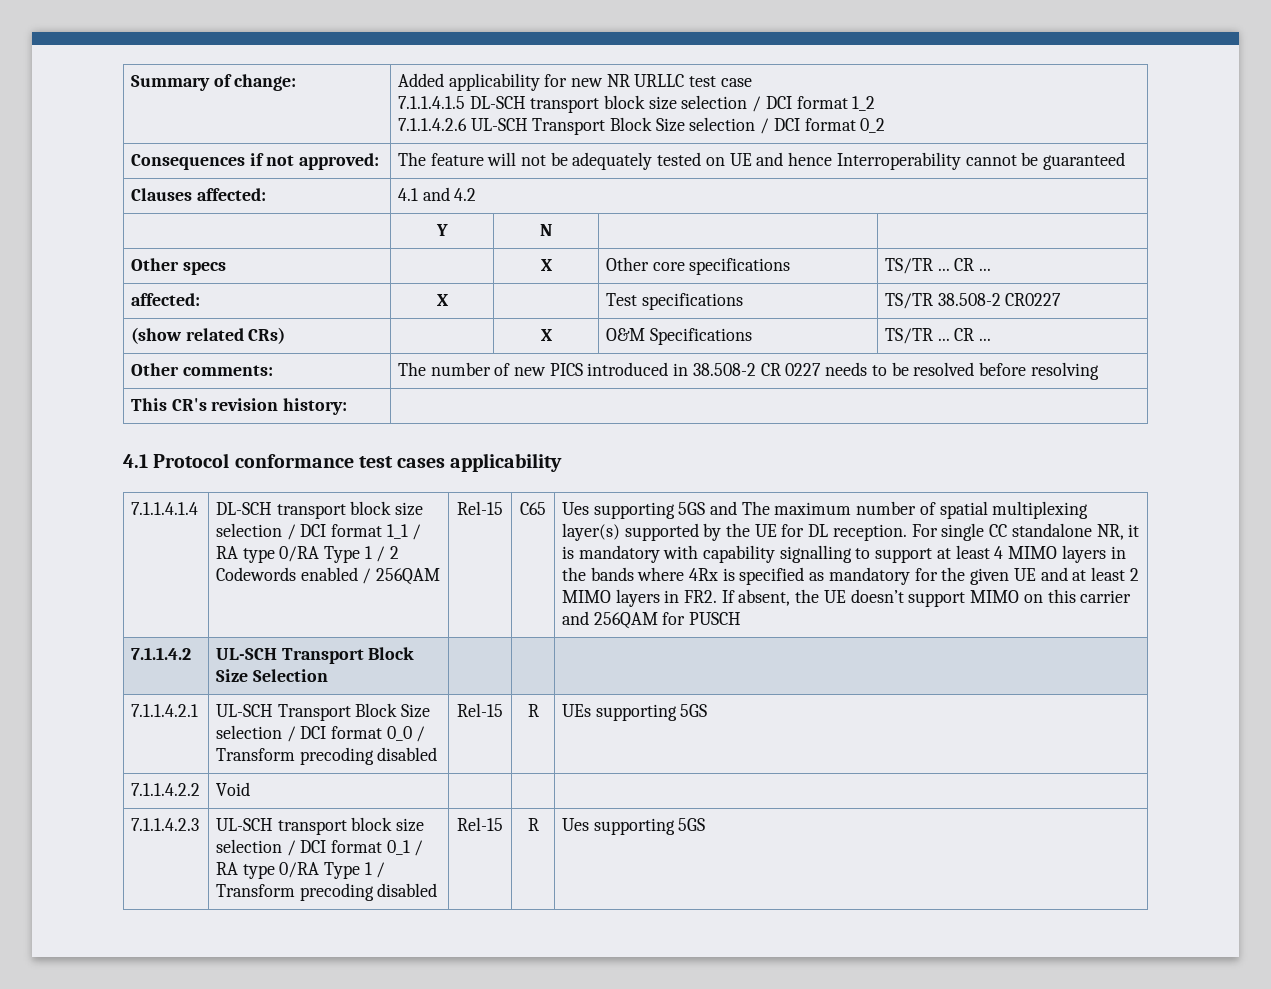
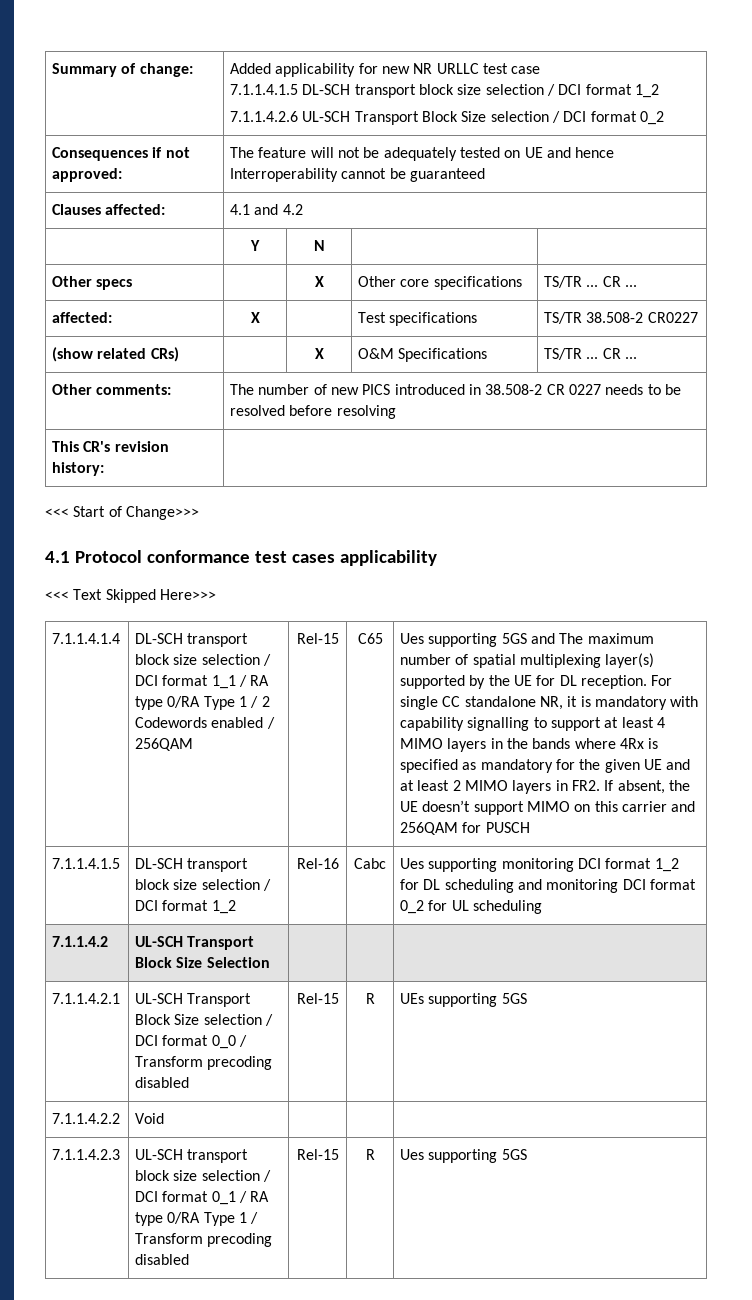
+ <<< Start of Change>>>
+ <<< Text Skipped Here>>>
+ 7.1.1.4.1.5 | DL-SCH transport block size selection / DCI format 1_2 | Rel-16 | Cabc | Ues supporting monitoring DCI format 1_2 for DL scheduling and monitoring DCI format 0_2 for UL scheduling

